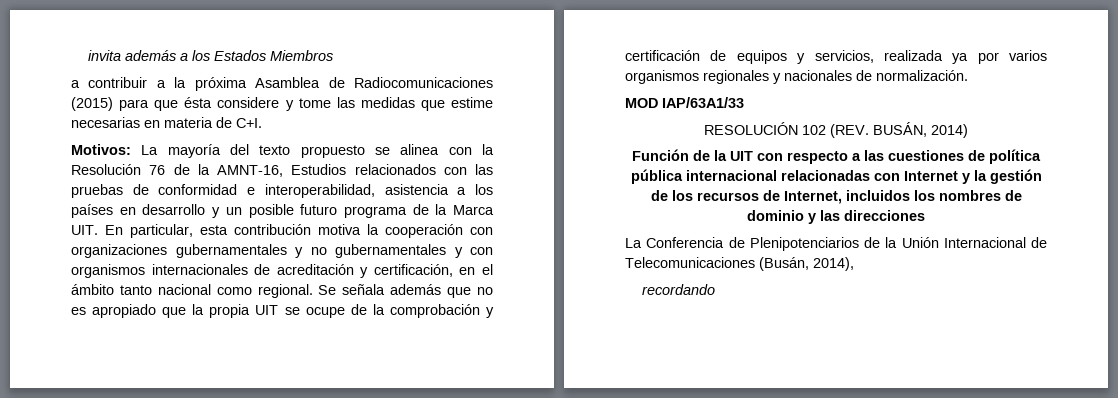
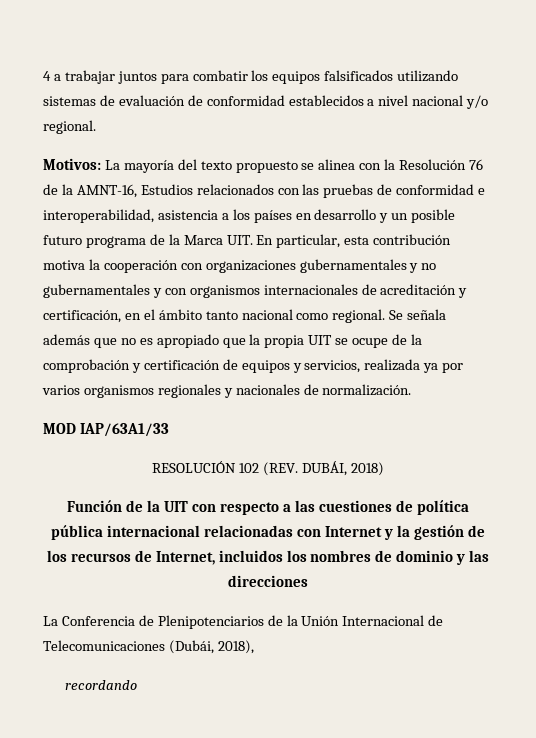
- invita además a los Estados Miembros
- a contribuir a la próxima Asamblea de Radiocomunicaciones (2015) para que ésta considere y tome las medidas que estime necesarias en materia de C+I.
+ 4 a trabajar juntos para combatir los equipos falsificados utilizando sistemas de evaluación de conformidad establecidos a nivel nacional y/o regional.
- RESOLUCIÓN 102 (REV. BUSÁN, 2014)
+ RESOLUCIÓN 102 (REV. DUBÁI, 2018)
- La Conferencia de Plenipotenciarios de la Unión Internacional de Telecomunicaciones (Busán, 2014),
+ La Conferencia de Plenipotenciarios de la Unión Internacional de Telecomunicaciones (Dubái, 2018),

